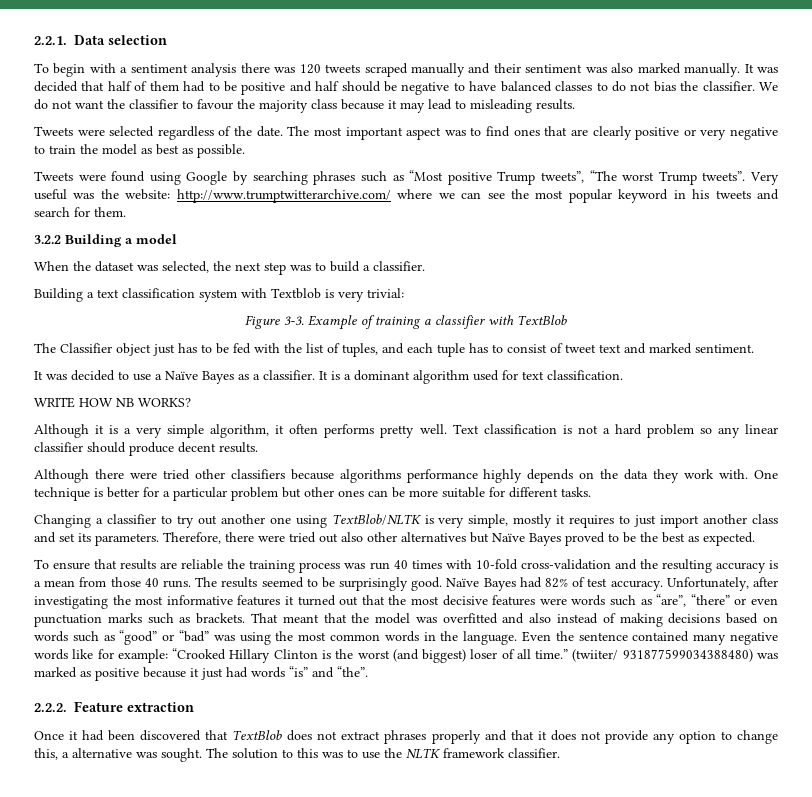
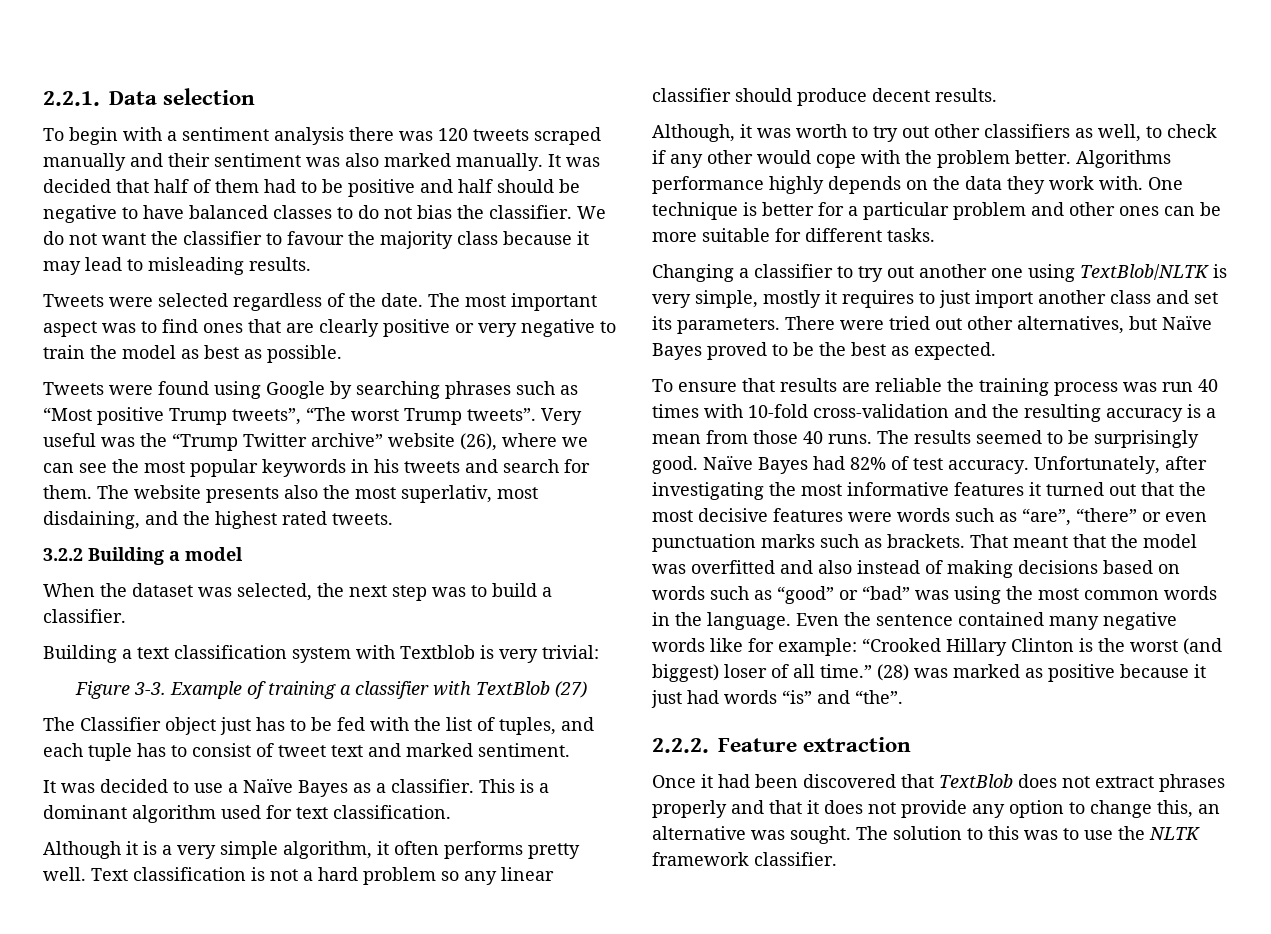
- Very useful was the website: http://www.trumptwitterarchive.com/ where we can see the most popular keyword in his tweets and search for them.
+ Very useful was the “Trump Twitter archive” website (26), where we can see the most popular keywords in his tweets and search for them. The website presents also the most superlativ, most disdaining, and the highest rated tweets.
- Example of training a classifier with TextBlob
+ Example of training a classifier with TextBlob (27)
- It is a dominant algorithm used for text classification.
+ This is a dominant algorithm used for text classification.
- WRITE HOW NB WORKS?
- Although there were tried other classifiers because algorithms performance highly depends on the data they work with.
+ Although, it was worth to try out other classifiers as well, to check if any other would cope with the problem better. Algorithms performance highly depends on the data they work with.
- One technique is better for a particular problem but other ones can be more suitable for different tasks.
+ One technique is better for a particular problem and other ones can be more suitable for different tasks.
- Therefore, there were tried out also other alternatives but Naïve Bayes proved to be the best as expected.
+ There were tried out other alternatives, but Naïve Bayes proved to be the best as expected.
- (twiiter/ 931877599034388480) was marked as positive because it just had words “is” and “the”.
+ (28) was marked as positive because it just had words “is” and “the”.
- Once it had been discovered that TextBlob does not extract phrases properly and that it does not provide any option to change this, a alternative was sought.
+ Once it had been discovered that TextBlob does not extract phrases properly and that it does not provide any option to change this, an alternative was sought.

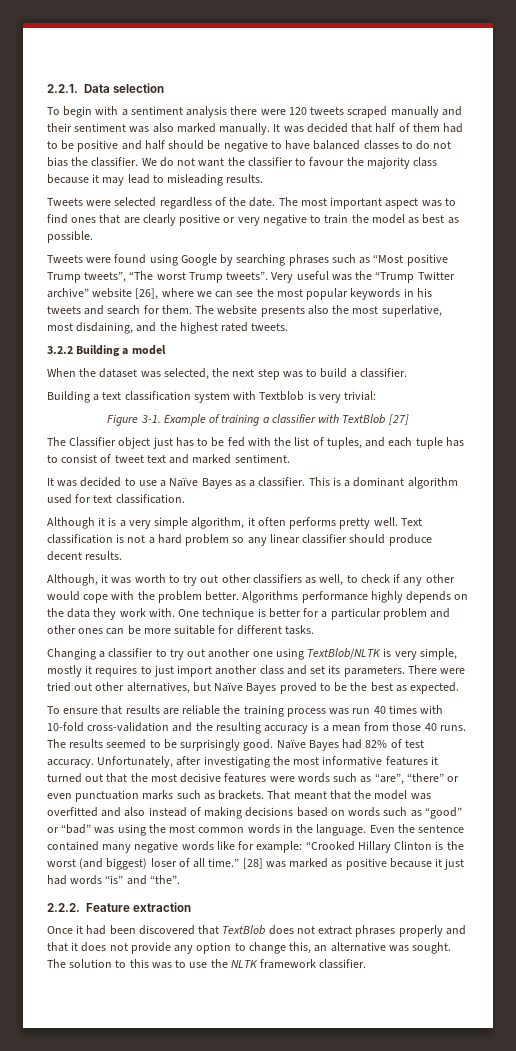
- To begin with a sentiment analysis there was 120 tweets scraped manually and their sentiment was also marked manually.
+ To begin with a sentiment analysis there were 120 tweets scraped manually and their sentiment was also marked manually.
- Very useful was the “Trump Twitter archive” website (26), where we can see the most popular keywords in his tweets and search for them.
+ Very useful was the “Trump Twitter archive” website [26], where we can see the most popular keywords in his tweets and search for them.
- The website presents also the most superlativ, most disdaining, and the highest rated tweets.
+ The website presents also the most superlative, most disdaining, and the highest rated tweets.
- Figure 3-3.
+ Figure 3-1.
- Example of training a classifier with TextBlob (27)
+ Example of training a classifier with TextBlob [27]
- (28) was marked as positive because it just had words “is” and “the”.
+ [28] was marked as positive because it just had words “is” and “the”.

